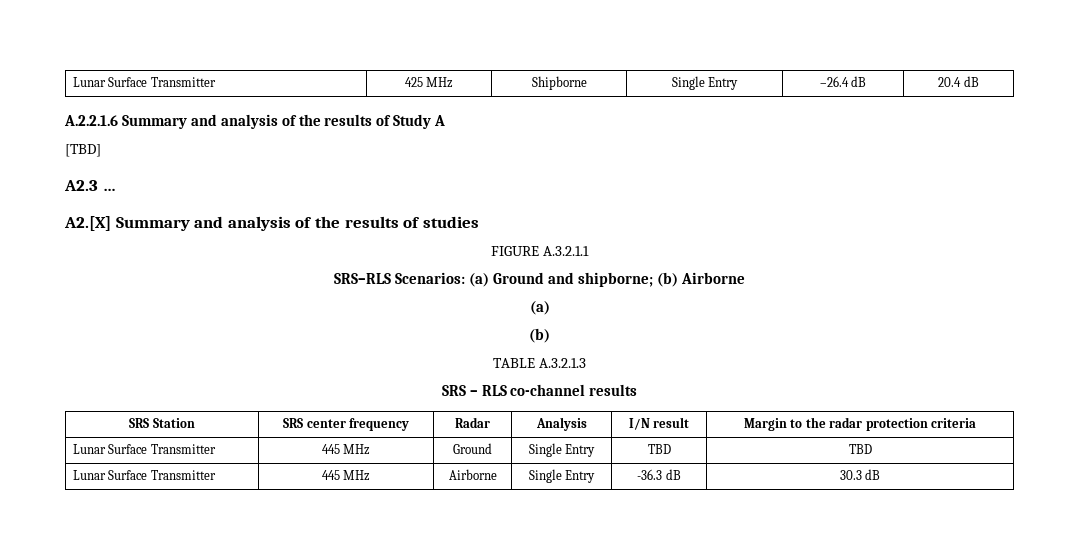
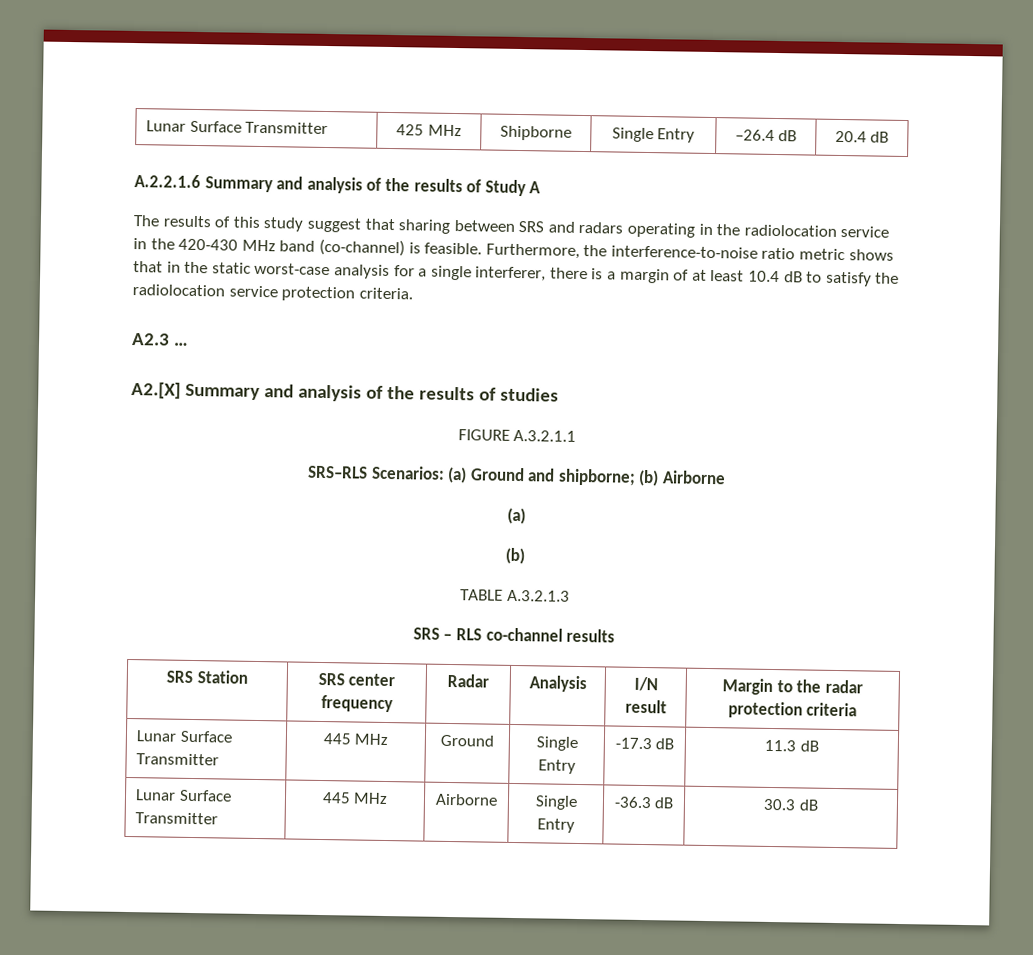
- [TBD]
+ The results of this study suggest that sharing between SRS and radars operating in the radiolocation service in the 420-430 MHz band (co-channel) is feasible. Furthermore, the interference-to-noise ratio metric shows that in the static worst-case analysis for a single interferer, there is a margin of at least 10.4 dB to satisfy the radiolocation service protection criteria.
- Lunar Surface Transmitter | 445 MHz | Ground | Single Entry | TBD | TBD
+ Lunar Surface Transmitter | 445 MHz | Ground | Single Entry | -17.3 dB | 11.3 dB

